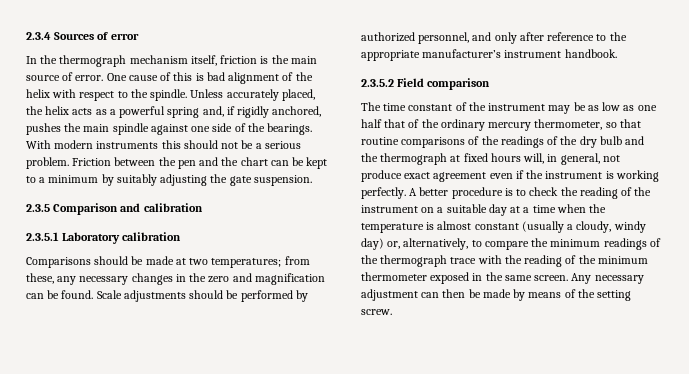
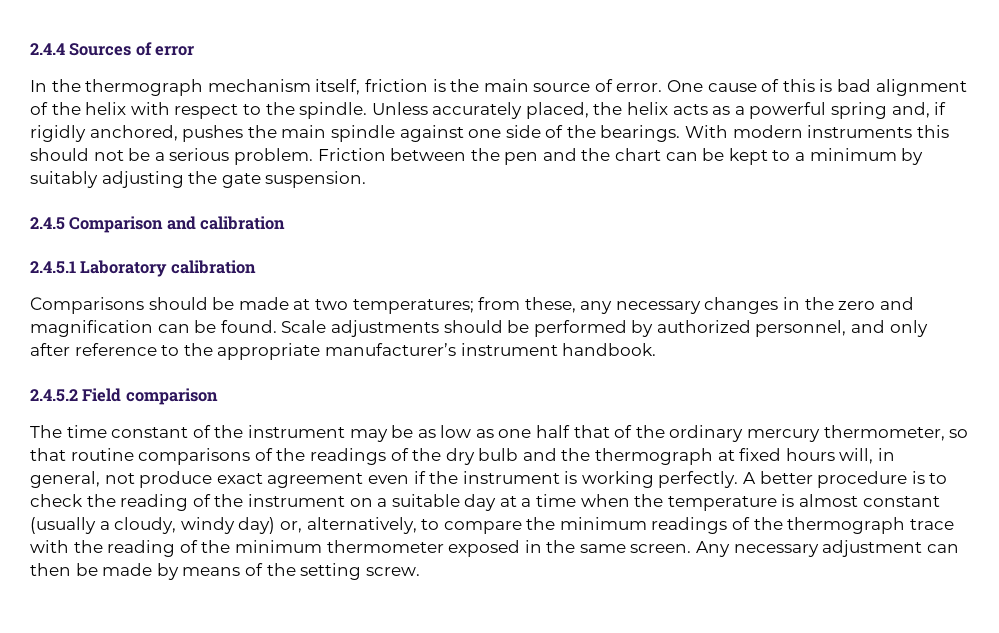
- 2.3.4 Sources of error
+ 2.4.4 Sources of error
- 2.3.5 Comparison and calibration
+ 2.4.5 Comparison and calibration
- 2.3.5.1 Laboratory calibration
+ 2.4.5.1 Laboratory calibration
- 2.3.5.2 Field comparison
+ 2.4.5.2 Field comparison

